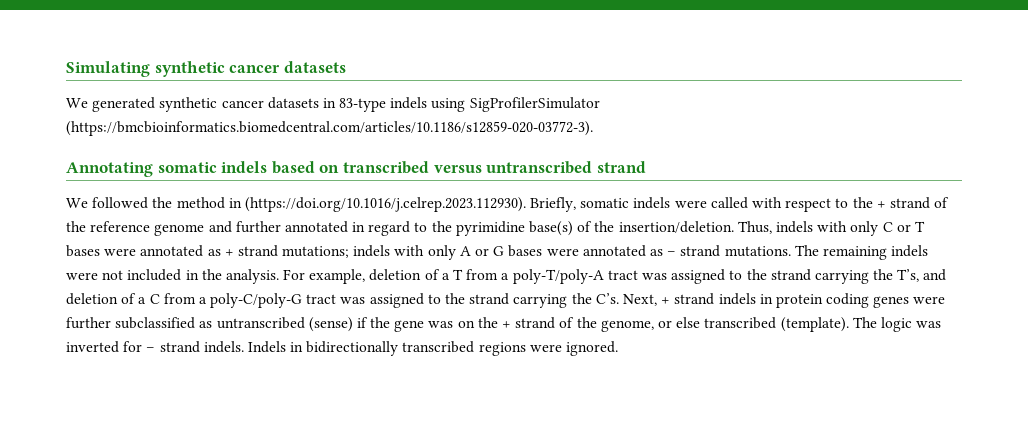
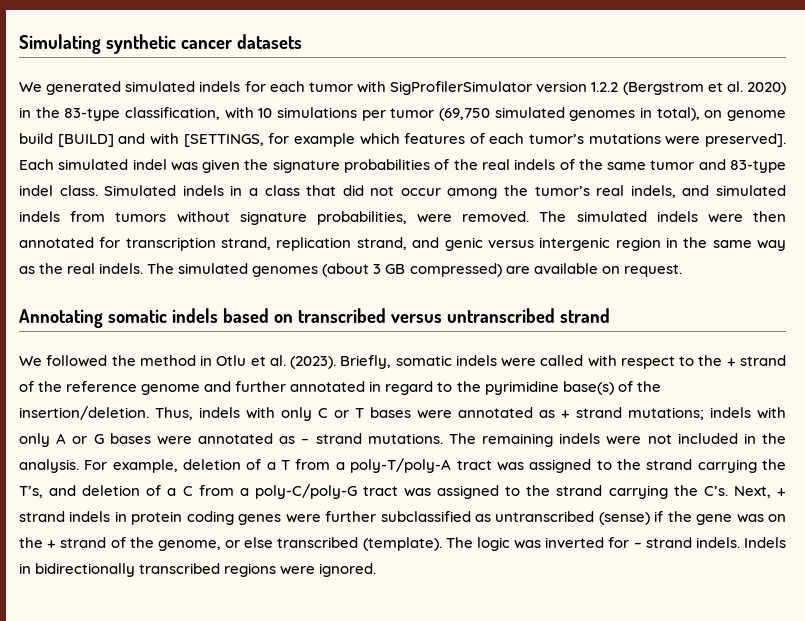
- We generated synthetic cancer datasets in 83-type indels using SigProfilerSimulator (https://bmcbioinformatics.biomedcentral.com/articles/10.1186/s12859-020-03772-3).
+ We generated simulated indels for each tumor with SigProfilerSimulator version 1.2.2 (Bergstrom et al. 2020) in the 83-type classification, with 10 simulations per tumor (69,750 simulated genomes in total), on genome build [BUILD] and with [SETTINGS, for example which features of each tumor’s mutations were preserved]. Each simulated indel was given the signature probabilities of the real indels of the same tumor and 83-type indel class. Simulated indels in a class that did not occur among the tumor’s real indels, and simulated indels from tumors without signature probabilities, were removed. The simulated indels were then annotated for transcription strand, replication strand, and genic versus intergenic region in the same way as the real indels. The simulated genomes (about 3 GB compressed) are available on request.
- We followed the method in (https://doi.org/10.1016/j.celrep.2023.112930). Briefly, somatic indels were called with respect to the + strand of the reference genome and further annotated in regard to the pyrimidine base(s) of the insertion/deletion.
+ We followed the method in Otlu et al. (2023). Briefly, somatic indels were called with respect to the + strand of the reference genome and further annotated in regard to the pyrimidine base(s) of the insertion/deletion.

